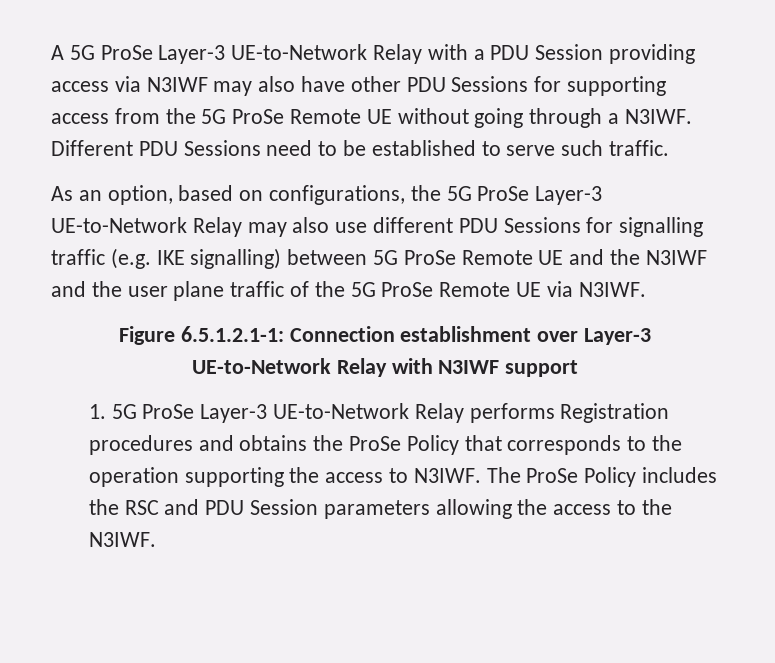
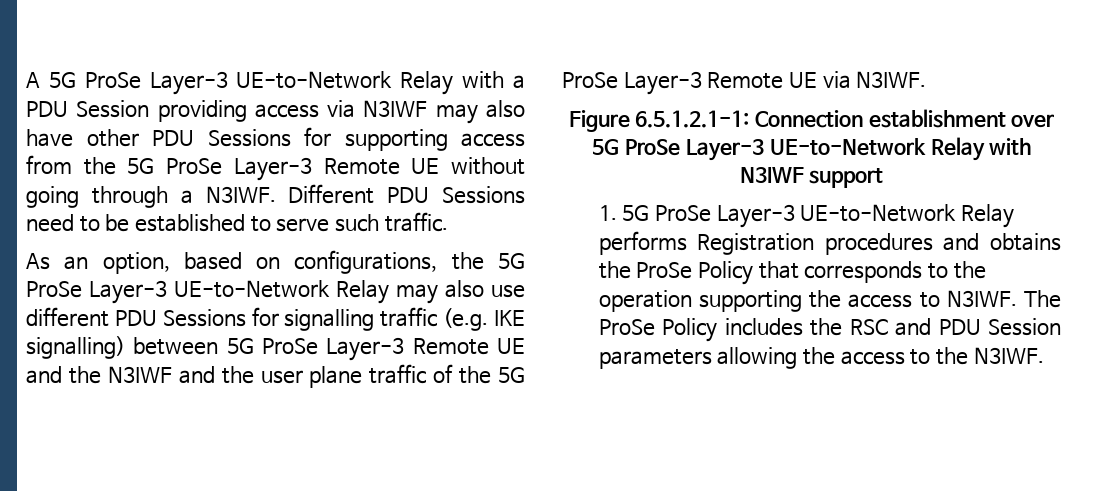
- A 5G ProSe Layer-3 UE-to-Network Relay with a PDU Session providing access via N3IWF may also have other PDU Sessions for supporting access from the 5G ProSe Remote UE without going through a N3IWF.
+ A 5G ProSe Layer-3 UE-to-Network Relay with a PDU Session providing access via N3IWF may also have other PDU Sessions for supporting access from the 5G ProSe Layer-3 Remote UE without going through a N3IWF.
- As an option, based on configurations, the 5G ProSe Layer-3 UE-to-Network Relay may also use different PDU Sessions for signalling traffic (e.g. IKE signalling) between 5G ProSe Remote UE and the N3IWF and the user plane traffic of the 5G ProSe Remote UE via N3IWF.
+ As an option, based on configurations, the 5G ProSe Layer-3 UE-to-Network Relay may also use different PDU Sessions for signalling traffic (e.g. IKE signalling) between 5G ProSe Layer-3 Remote UE and the N3IWF and the user plane traffic of the 5G ProSe Layer-3 Remote UE via N3IWF.
- Figure 6.5.1.2.1-1: Connection establishment over Layer-3 UE-to-Network Relay with N3IWF support
+ Figure 6.5.1.2.1-1: Connection establishment over 5G ProSe Layer-3 UE-to-Network Relay with N3IWF support

